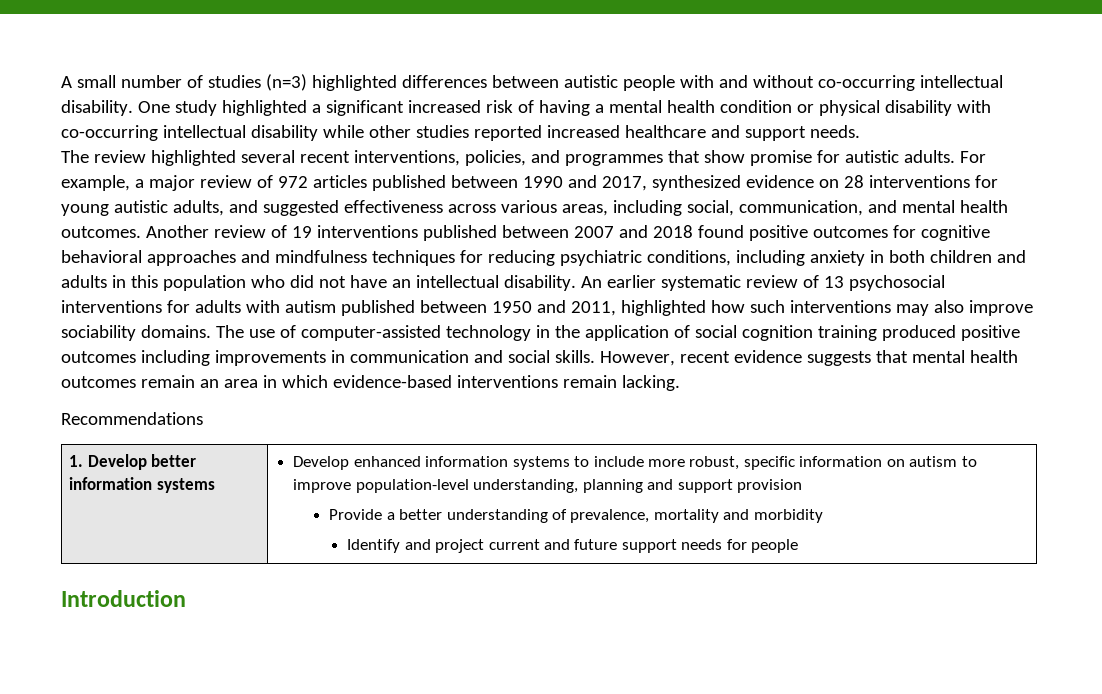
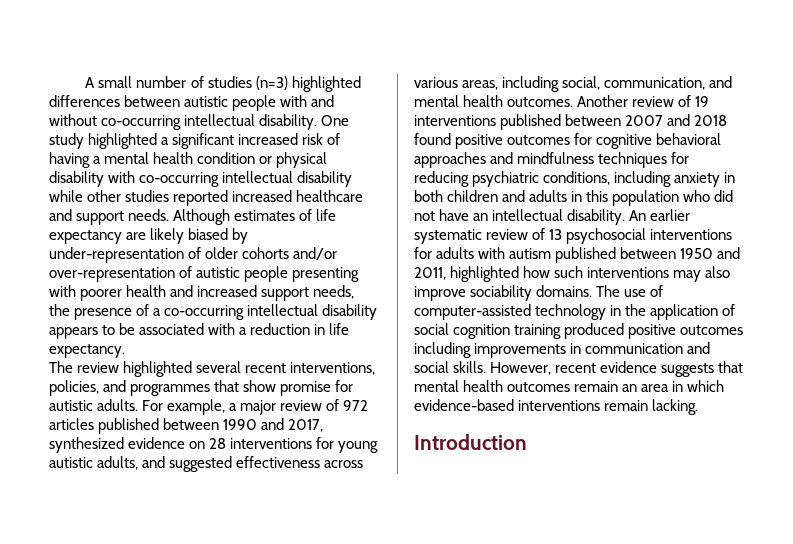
+ Although estimates of life expectancy are likely biased by under-representation of older cohorts and/or over-representation of autistic people presenting with poorer health and increased support needs, the presence of a co-occurring intellectual disability appears to be associated with a reduction in life expectancy.
- Recommendations
- 1. Develop better information systems | Develop enhanced information systems to include more robust, specific information on autism to improve population-level understanding, planning and support provision
- Provide a better understanding of prevalence, mortality and morbidity
- Identify and project current and future support needs for people

